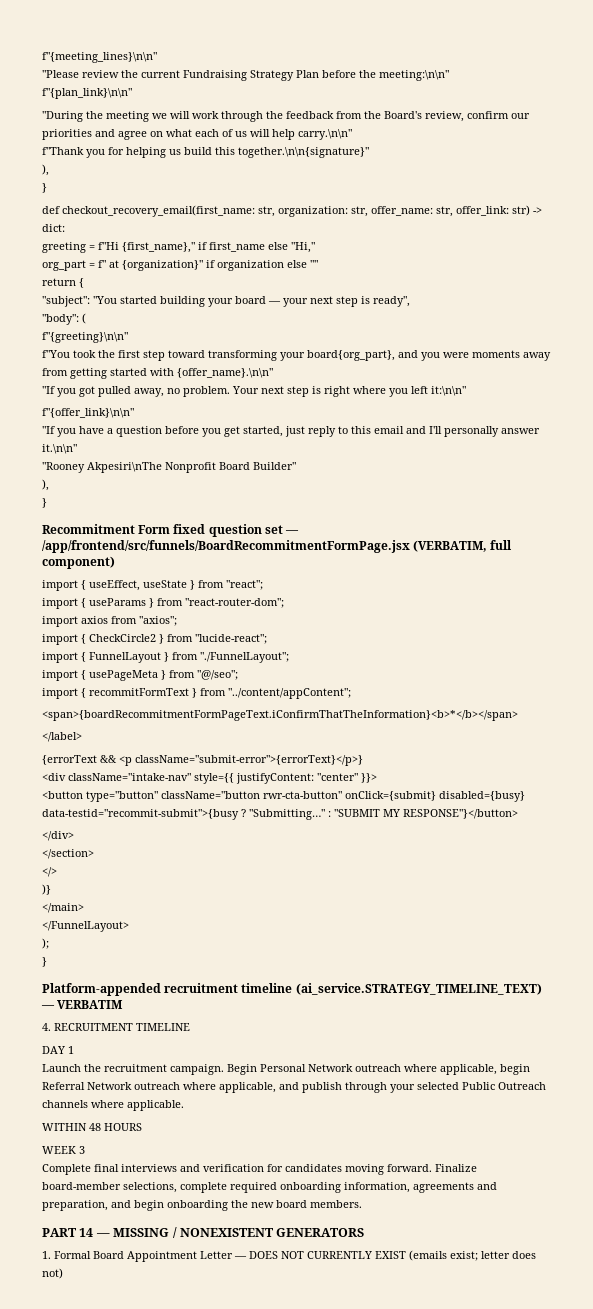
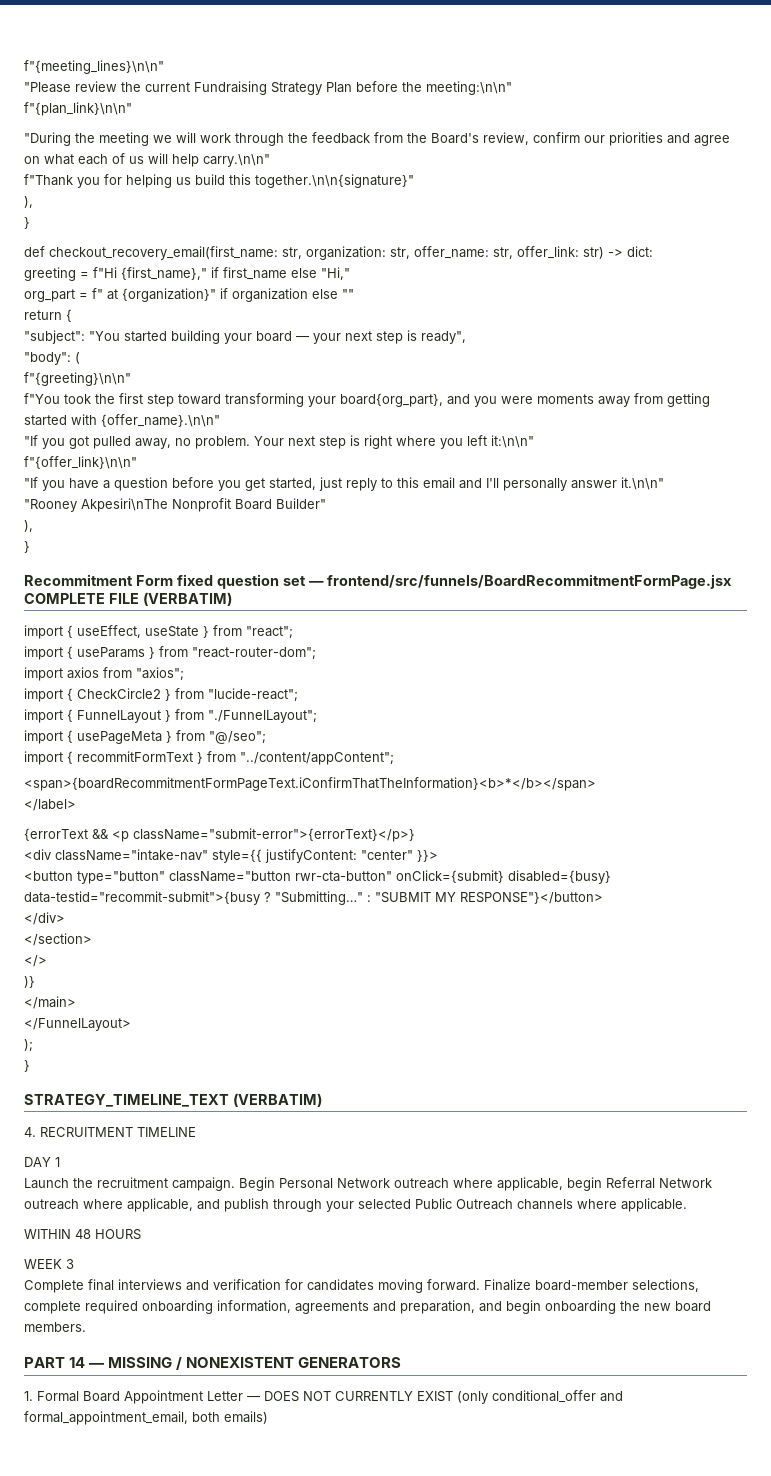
- Recommitment Form fixed question set — /app/frontend/src/funnels/BoardRecommitmentFormPage.jsx (VERBATIM, full component)
+ Recommitment Form fixed question set — frontend/src/funnels/BoardRecommitmentFormPage.jsx COMPLETE FILE (VERBATIM)
- Platform-appended recruitment timeline (ai_service.STRATEGY_TIMELINE_TEXT) — VERBATIM
+ STRATEGY_TIMELINE_TEXT (VERBATIM)
- 1. Formal Board Appointment Letter — DOES NOT CURRENTLY EXIST (emails exist; letter does not)
+ 1. Formal Board Appointment Letter — DOES NOT CURRENTLY EXIST (only conditional_offer and formal_appointment_email, both emails)

